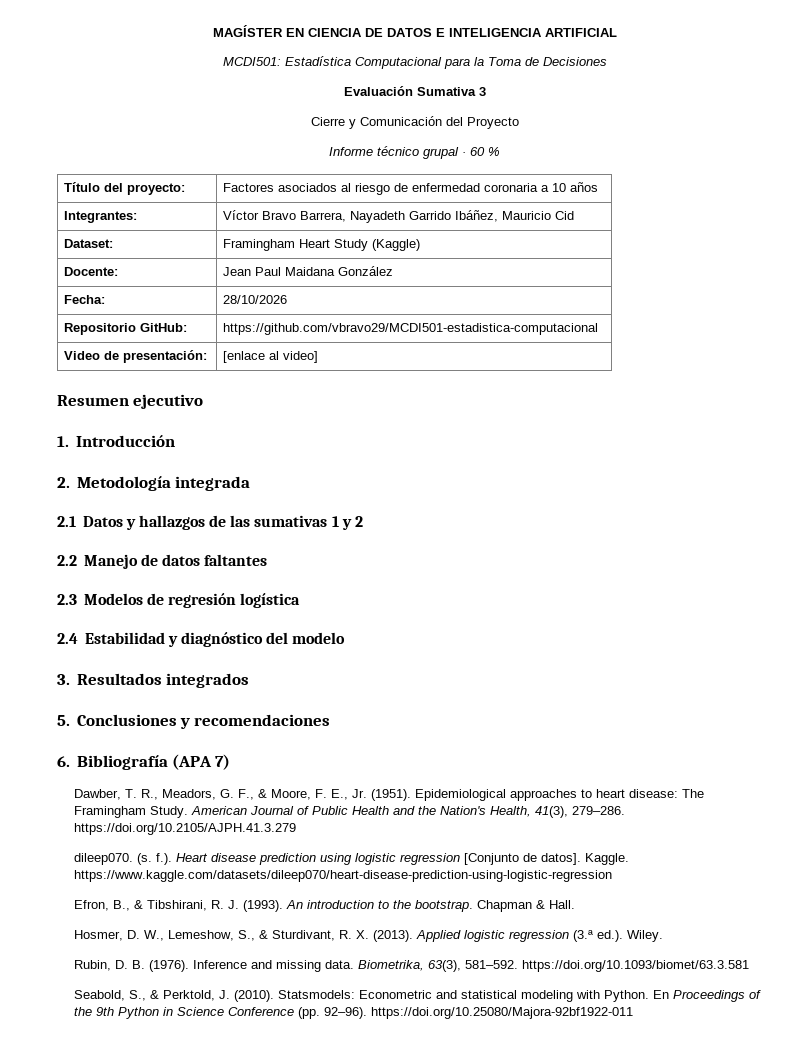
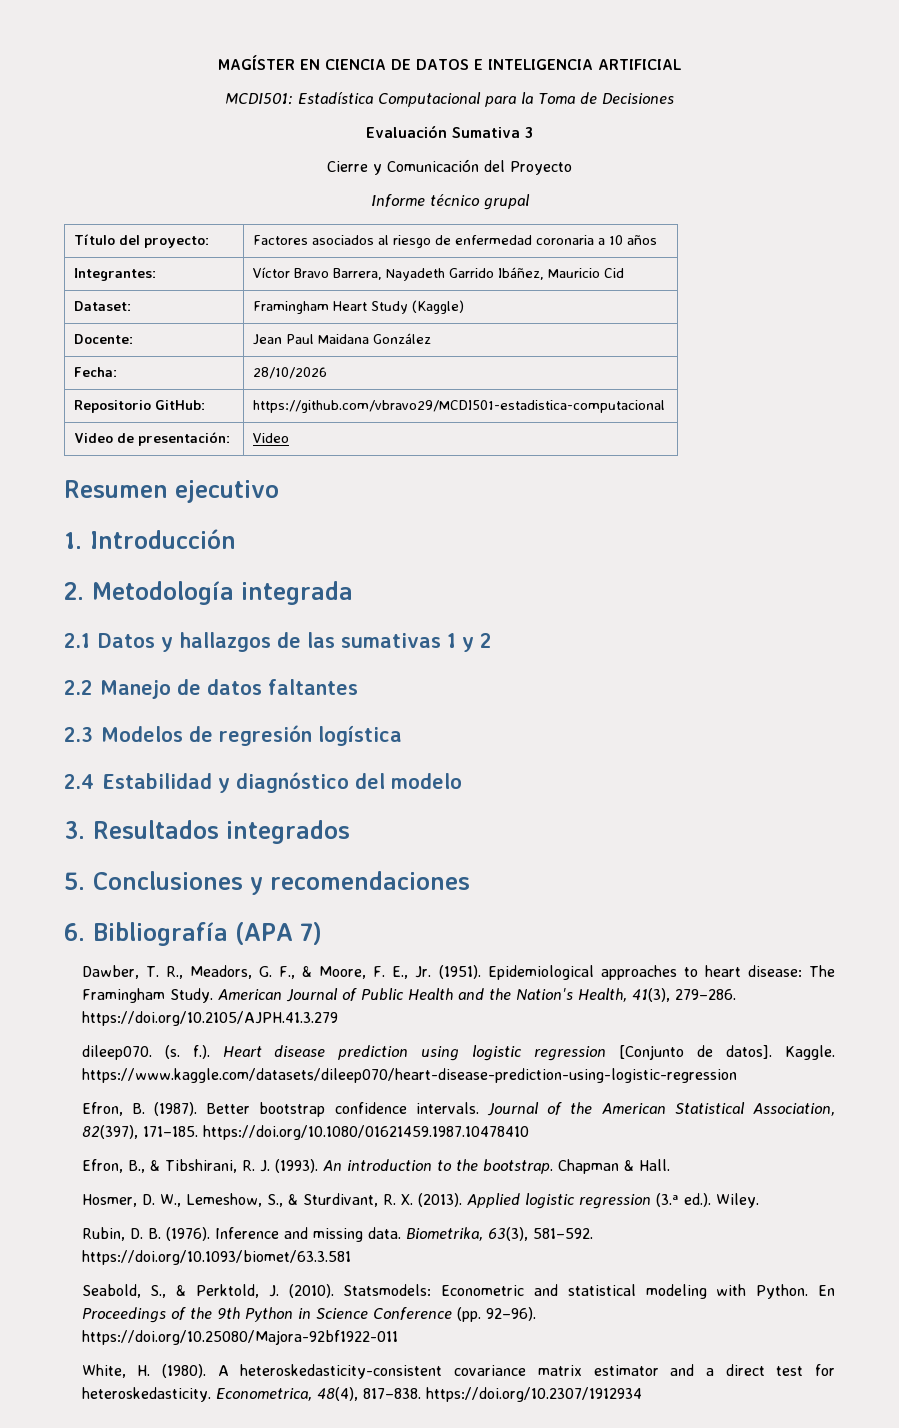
- Informe técnico grupal · 60 %
+ Informe técnico grupal
- Video de presentación: | [enlace al video]
+ Video de presentación: | Video
+ Efron, B. (1987). Better bootstrap confidence intervals. Journal of the American Statistical Association, 82(397), 171–185. https://doi.org/10.1080/01621459.1987.10478410
+ White, H. (1980). A heteroskedasticity-consistent covariance matrix estimator and a direct test for heteroskedasticity. Econometrica, 48(4), 817–838. https://doi.org/10.2307/1912934

